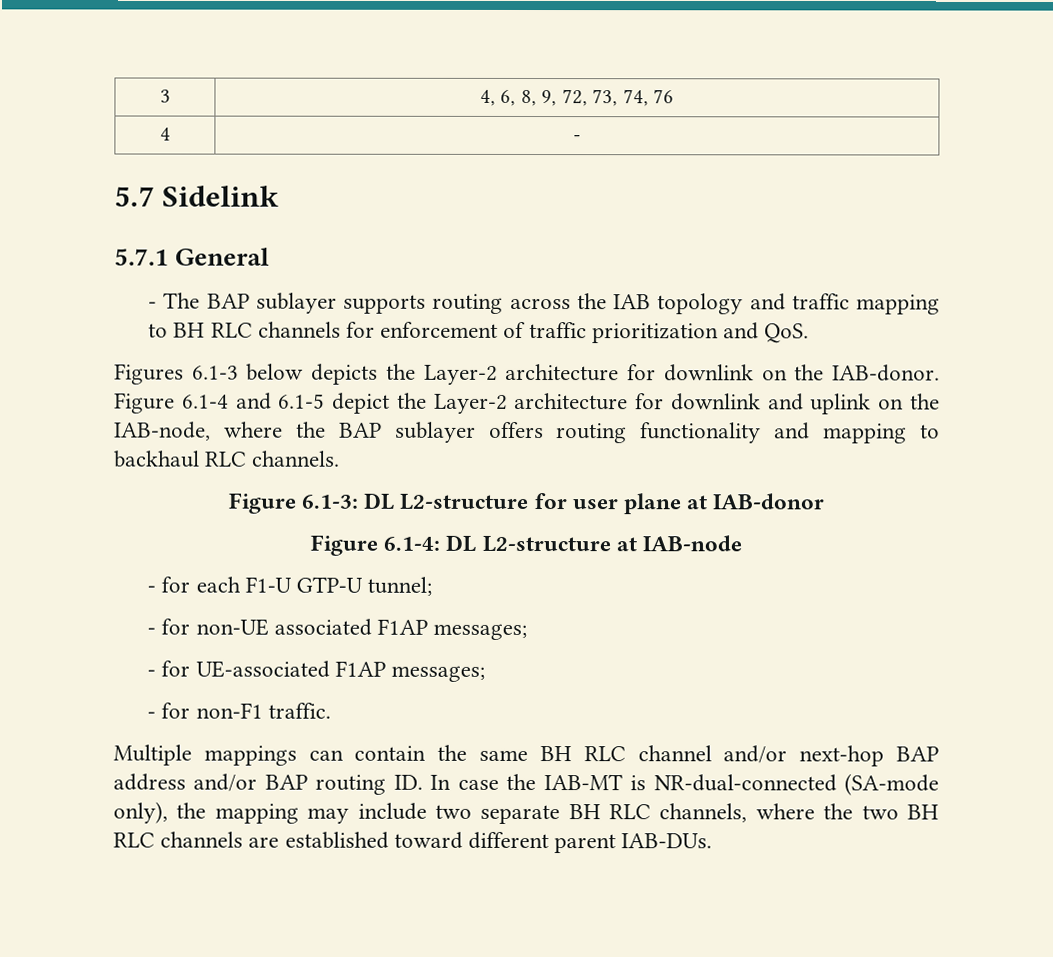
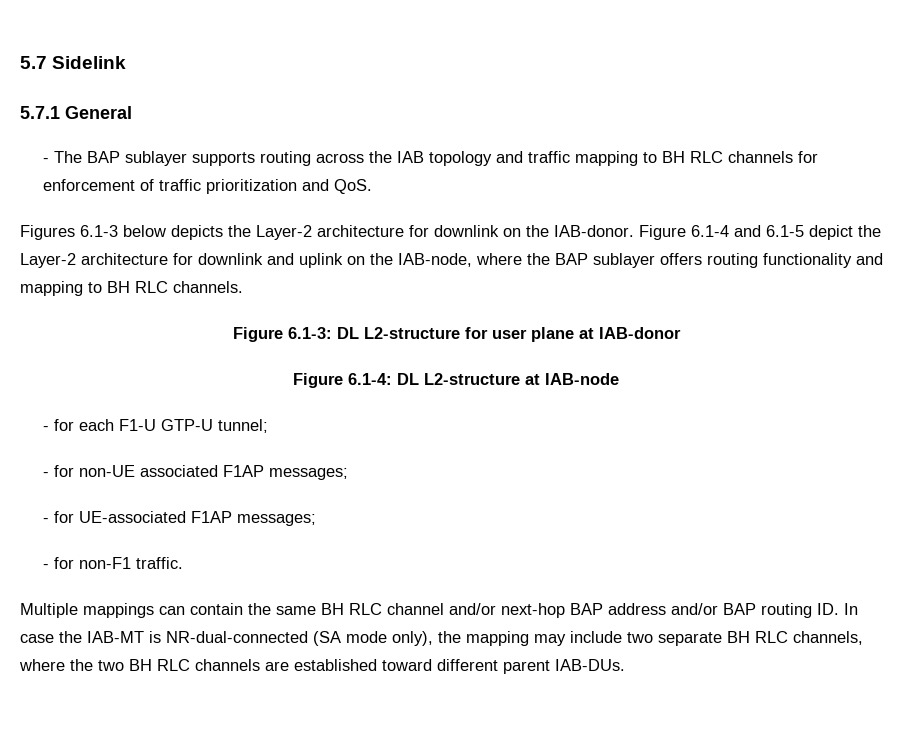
- 3 | 4, 6, 8, 9, 72, 73, 74, 76
- 4 | -
- Figure 6.1-4 and 6.1-5 depict the Layer-2 architecture for downlink and uplink on the IAB-node, where the BAP sublayer offers routing functionality and mapping to backhaul RLC channels.
+ Figure 6.1-4 and 6.1-5 depict the Layer-2 architecture for downlink and uplink on the IAB-node, where the BAP sublayer offers routing functionality and mapping to BH RLC channels.
- Multiple mappings can contain the same BH RLC channel and/or next-hop BAP address and/or BAP routing ID. In case the IAB-MT is NR-dual-connected (SA-mode only), the mapping may include two separate BH RLC channels, where the two BH RLC channels are established toward different parent IAB-DUs.
+ Multiple mappings can contain the same BH RLC channel and/or next-hop BAP address and/or BAP routing ID. In case the IAB-MT is NR-dual-connected (SA mode only), the mapping may include two separate BH RLC channels, where the two BH RLC channels are established toward different parent IAB-DUs.

